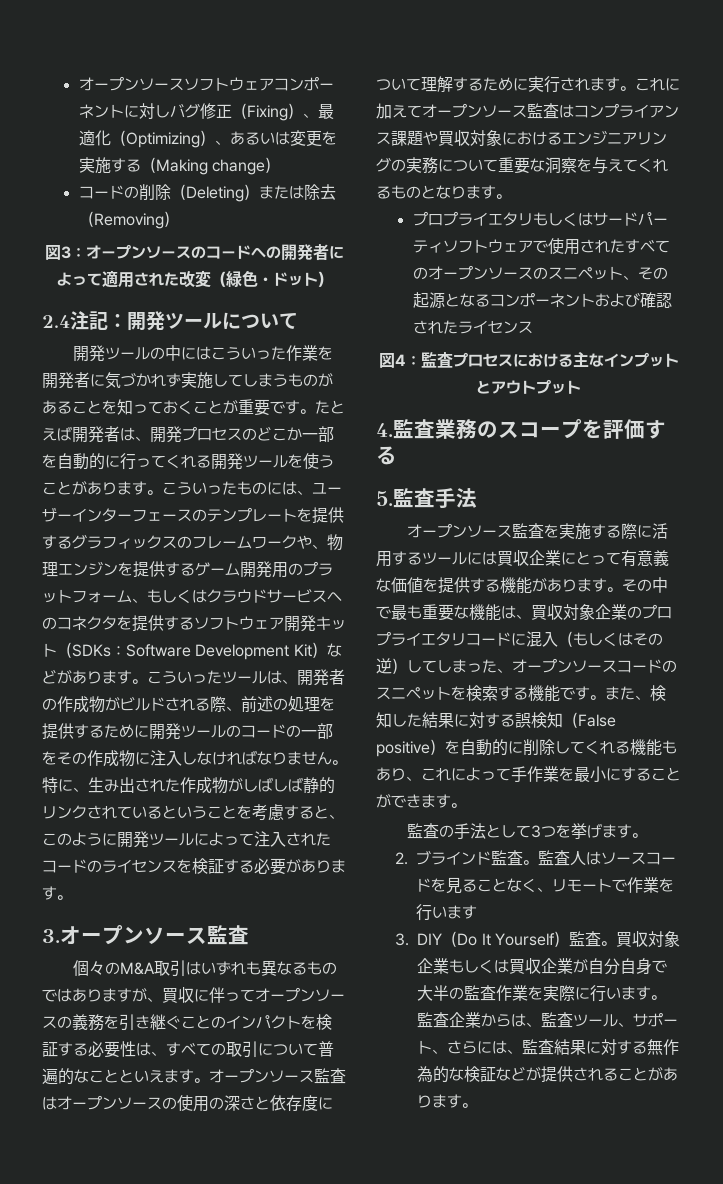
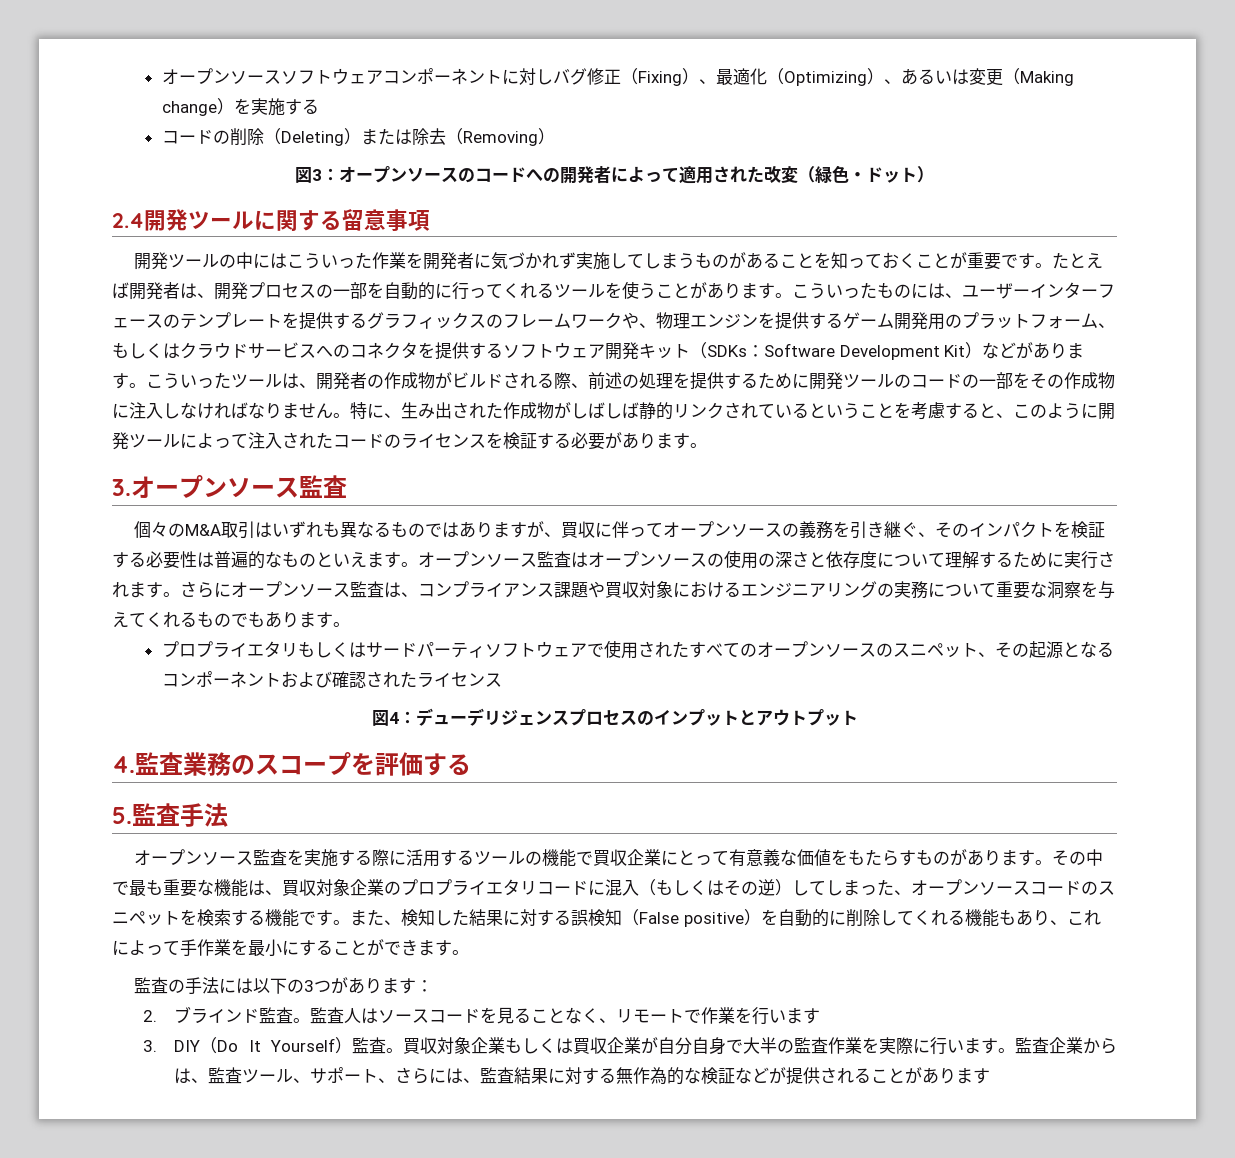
- オープンソースソフトウェアコンポーネントに対しバグ修正（Fixing）、最適化（Optimizing）、あるいは変更を実施する（Making change）
+ オープンソースソフトウェアコンポーネントに対しバグ修正（Fixing）、最適化（Optimizing）、あるいは変更（Making change）を実施する
- 2.4注記：開発ツールについて
+ 2.4開発ツールに関する留意事項
- たとえば開発者は、開発プロセスのどこか一部を自動的に行ってくれる開発ツールを使うことがあります。
+ たとえば開発者は、開発プロセスの一部を自動的に行ってくれるツールを使うことがあります。
- 個々のM&A取引はいずれも異なるものではありますが、買収に伴ってオープンソースの義務を引き継ぐことのインパクトを検証する必要性は、すべての取引について普遍的なことといえます。
+ 個々のM&A取引はいずれも異なるものではありますが、買収に伴ってオープンソースの義務を引き継ぐ、そのインパクトを検証する必要性は普遍的なものといえます。
- これに加えてオープンソース監査はコンプライアンス課題や買収対象におけるエンジニアリングの実務について重要な洞察を与えてくれるものとなります。
+ さらにオープンソース監査は、コンプライアンス課題や買収対象におけるエンジニアリングの実務について重要な洞察を与えてくれるものでもあります。
- 図4：監査プロセスにおける主なインプットとアウトプット
+ 図4：デューデリジェンスプロセスのインプットとアウトプット
- オープンソース監査を実施する際に活用するツールには買収企業にとって有意義な価値を提供する機能があります。
+ オープンソース監査を実施する際に活用するツールの機能で買収企業にとって有意義な価値をもたらすものがあります。
- 監査の手法として3つを挙げます。
+ 監査の手法には以下の3つがあります：
- 監査企業からは、監査ツール、サポート、さらには、監査結果に対する無作為的な検証などが提供されることがあります。
+ 監査企業からは、監査ツール、サポート、さらには、監査結果に対する無作為的な検証などが提供されることがあります

